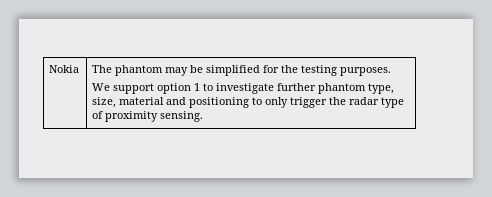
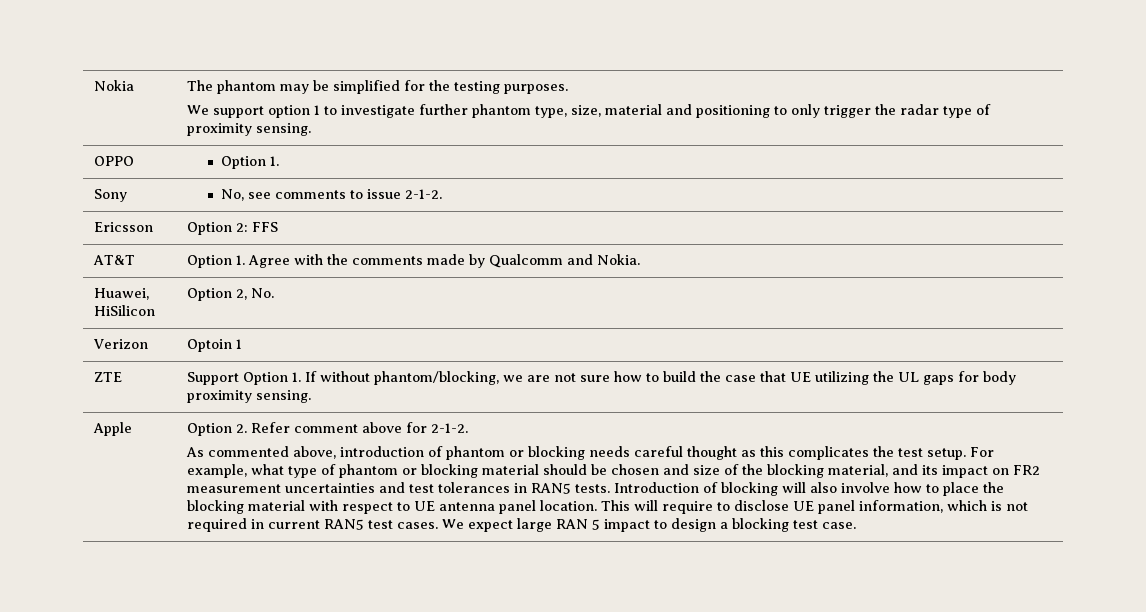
+ OPPO | Option 1.
+ Sony | No, see comments to issue 2-1-2.
+ Ericsson | Option 2: FFS
+ AT&T | Option 1. Agree with the comments made by Qualcomm and Nokia.
+ Huawei, HiSilicon | Option 2, No.
+ Verizon | Optoin 1
+ ZTE | Support Option 1. If without phantom/blocking, we are not sure how to build the case that UE utilizing the UL gaps for body proximity sensing.
+ Apple | Option 2. Refer comment above for 2-1-2.
+ As commented above, introduction of phantom or blocking needs careful thought as this complicates the test setup. For example, what type of phantom or blocking material should be chosen and size of the blocking material, and its impact on FR2 measurement uncertainties and test tolerances in RAN5 tests. Introduction of blocking will also involve how to place the blocking material with respect to UE antenna panel location. This will require to disclose UE panel information, which is not required in current RAN5 test cases. We expect large RAN 5 impact to design a blocking test case.

